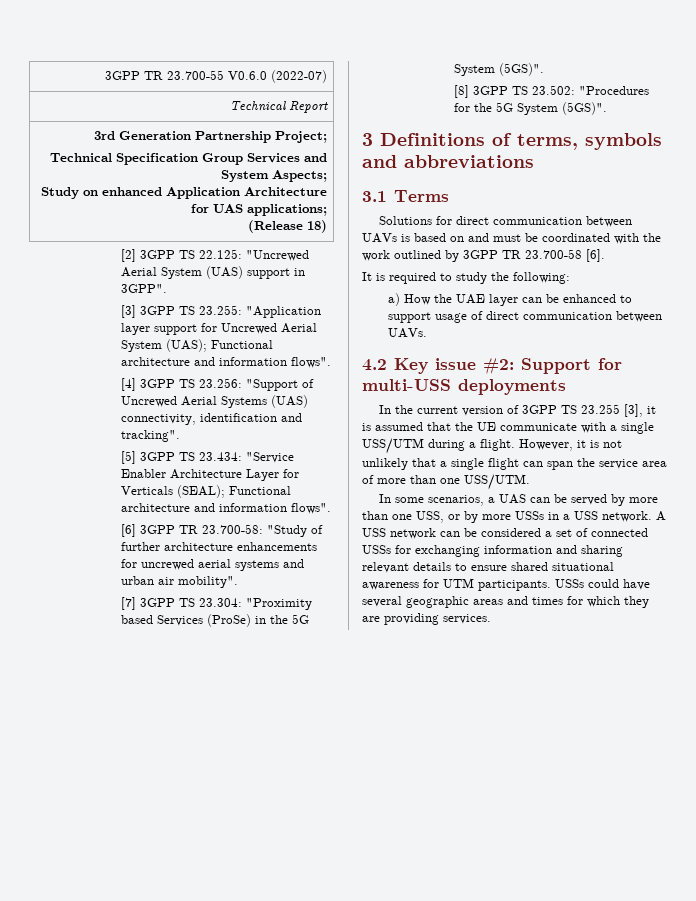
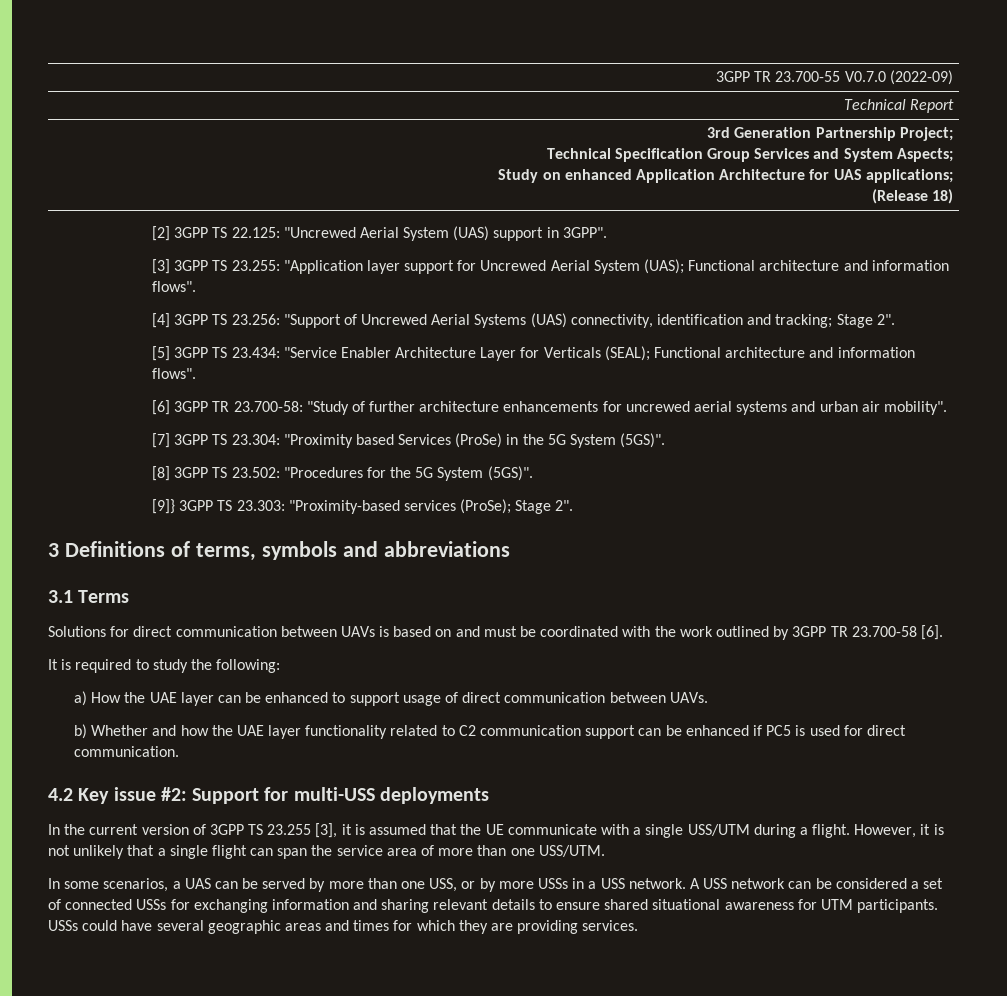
- 3GPP TR 23.700-55 V0.6.0 (2022-07)
+ 3GPP TR 23.700-55 V0.7.0 (2022-09)
- [4] 3GPP TS 23.256: "Support of Uncrewed Aerial Systems (UAS) connectivity, identification and tracking".
+ [4] 3GPP TS 23.256: "Support of Uncrewed Aerial Systems (UAS) connectivity, identification and tracking; Stage 2".
+ [9]} 3GPP TS 23.303: "Proximity-based services (ProSe); Stage 2".
+ b) Whether and how the UAE layer functionality related to C2 communication support can be enhanced if PC5 is used for direct communication.

